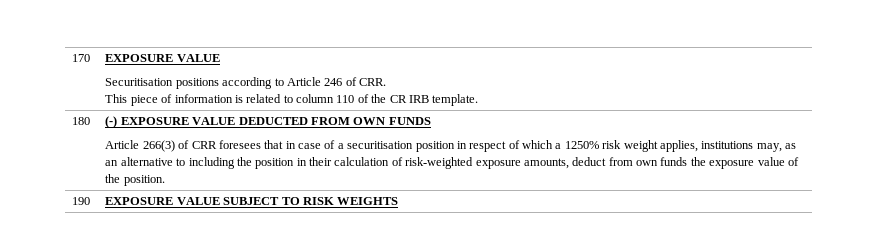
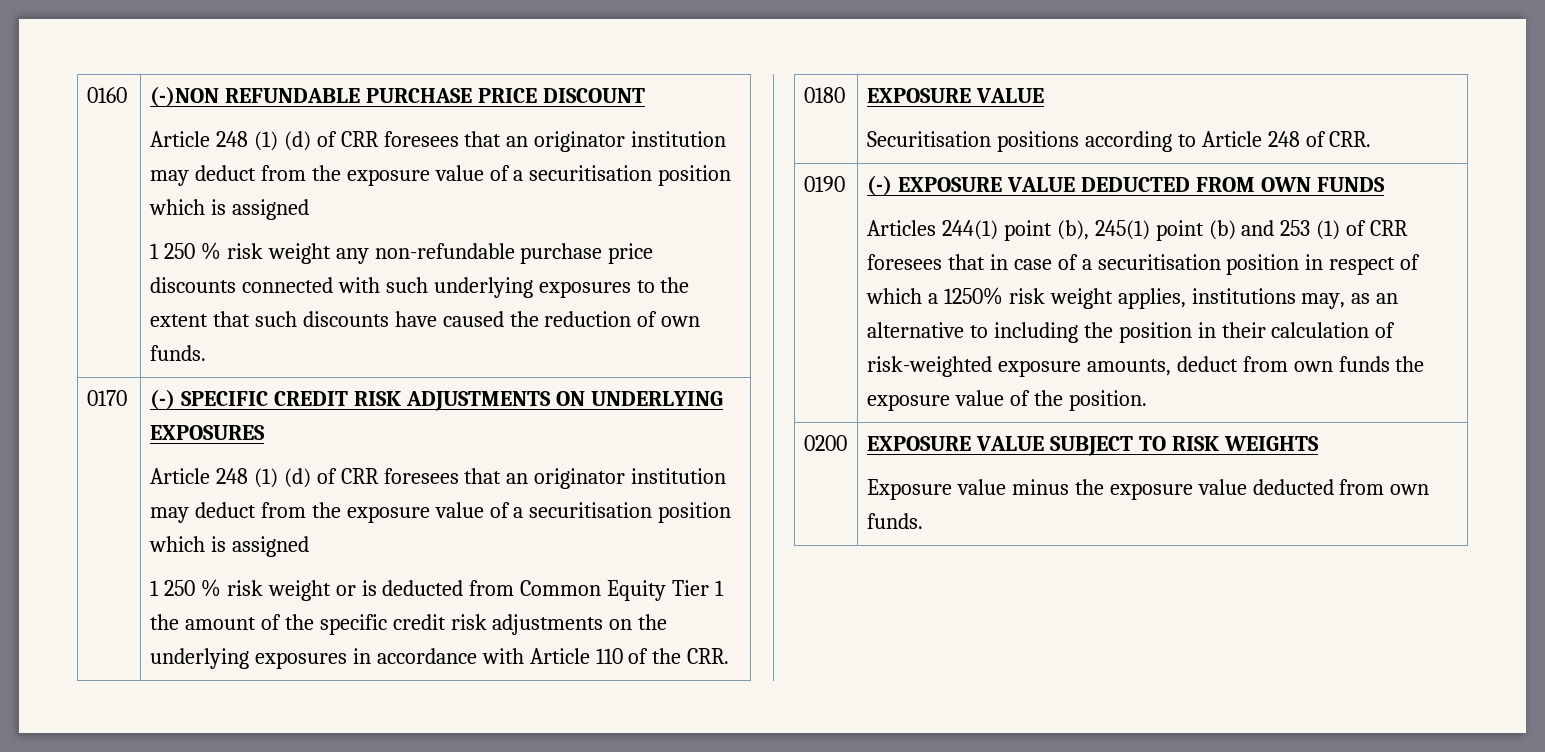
- 170 | EXPOSURE VALUE
- Securitisation positions according to Article 246 of CRR.
+ 0160 | (-)NON REFUNDABLE PURCHASE PRICE DISCOUNT
+ Article 248 (1) (d) of CRR foresees that an originator institution may deduct from the exposure value of a securitisation position which is assigned
+ 1 250 % risk weight any non-refundable purchase price discounts connected with such underlying exposures to the extent that such discounts have caused the reduction of own funds.
+ 0170 | (-) SPECIFIC CREDIT RISK ADJUSTMENTS ON UNDERLYING EXPOSURES
+ Article 248 (1) (d) of CRR foresees that an originator institution may deduct from the exposure value of a securitisation position which is assigned
+ 1 250 % risk weight or is deducted from Common Equity Tier 1 the amount of the specific credit risk adjustments on the underlying exposures in accordance with Article 110 of the CRR.
+ 0180 | EXPOSURE VALUE
+ Securitisation positions according to Article 248 of CRR.
- This piece of information is related to column 110 of the CR IRB template.
- 180
+ 0190
- Article 266(3) of CRR foresees that in case of a securitisation position in respect of which a 1250% risk weight applies, institutions may, as an alternative to including the position in their calculation of risk-weighted exposure amounts, deduct from own funds the exposure value of the position.
+ Articles 244(1) point (b), 245(1) point (b) and 253 (1) of CRR foresees that in case of a securitisation position in respect of which a 1250% risk weight applies, institutions may, as an alternative to including the position in their calculation of risk-weighted exposure amounts, deduct from own funds the exposure value of the position.
- 190 | EXPOSURE VALUE SUBJECT TO RISK WEIGHTS
+ 0200 | EXPOSURE VALUE SUBJECT TO RISK WEIGHTS
+ Exposure value minus the exposure value deducted from own funds.

